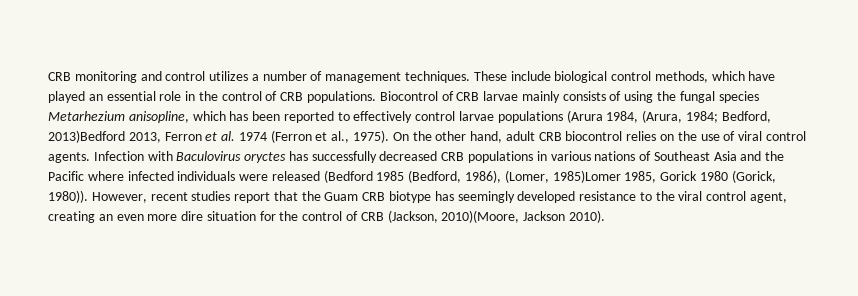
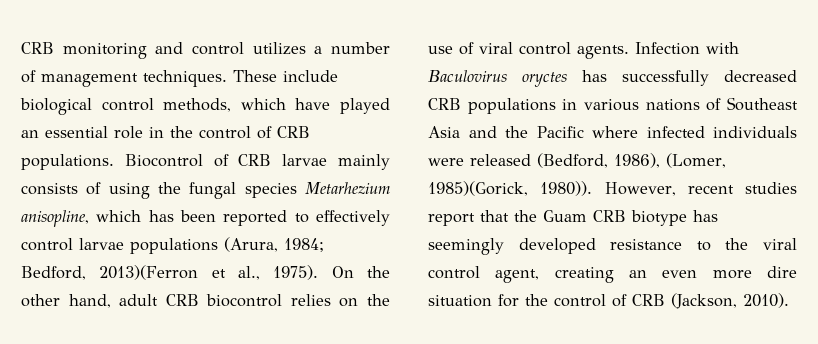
- Biocontrol of CRB larvae mainly consists of using the fungal species Metarhezium anisopline, which has been reported to effectively control larvae populations (Arura 1984, (Arura, 1984; Bedford, 2013)Bedford 2013, Ferron et al. 1974 (Ferron et al., 1975).
+ Biocontrol of CRB larvae mainly consists of using the fungal species Metarhezium anisopline, which has been reported to effectively control larvae populations (Arura, 1984; Bedford, 2013)(Ferron et al., 1975).
- Infection with Baculovirus oryctes has successfully decreased CRB populations in various nations of Southeast Asia and the Pacific where infected individuals were released (Bedford 1985 (Bedford, 1986), (Lomer, 1985)Lomer 1985, Gorick 1980 (Gorick, 1980)).
+ Infection with Baculovirus oryctes has successfully decreased CRB populations in various nations of Southeast Asia and the Pacific where infected individuals were released (Bedford, 1986), (Lomer, 1985)(Gorick, 1980)).
- However, recent studies report that the Guam CRB biotype has seemingly developed resistance to the viral control agent, creating an even more dire situation for the control of CRB (Jackson, 2010)(Moore, Jackson 2010).
+ However, recent studies report that the Guam CRB biotype has seemingly developed resistance to the viral control agent, creating an even more dire situation for the control of CRB (Jackson, 2010).

